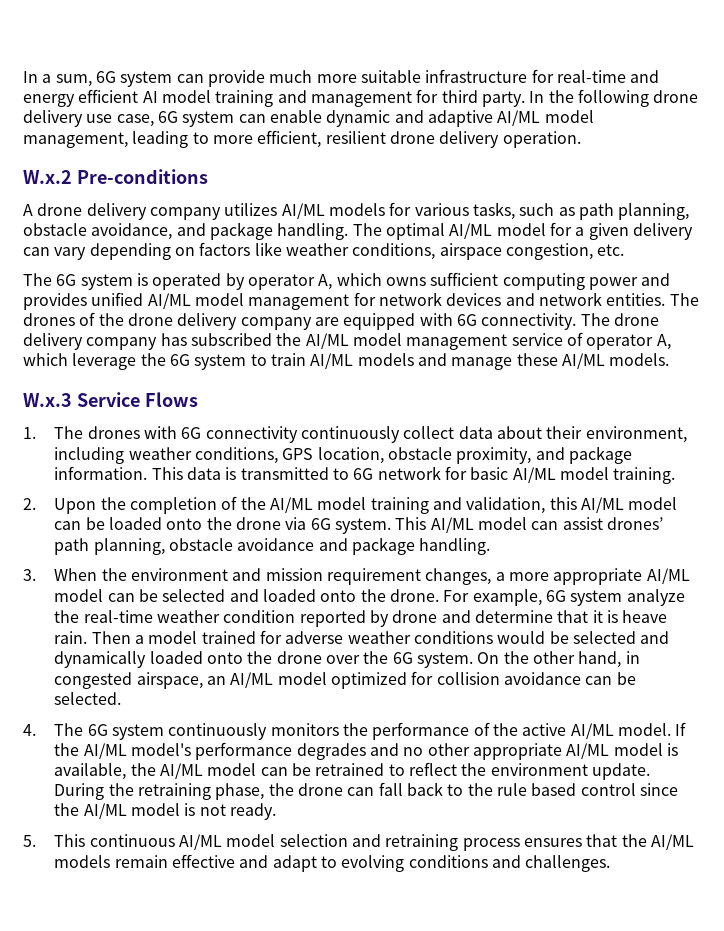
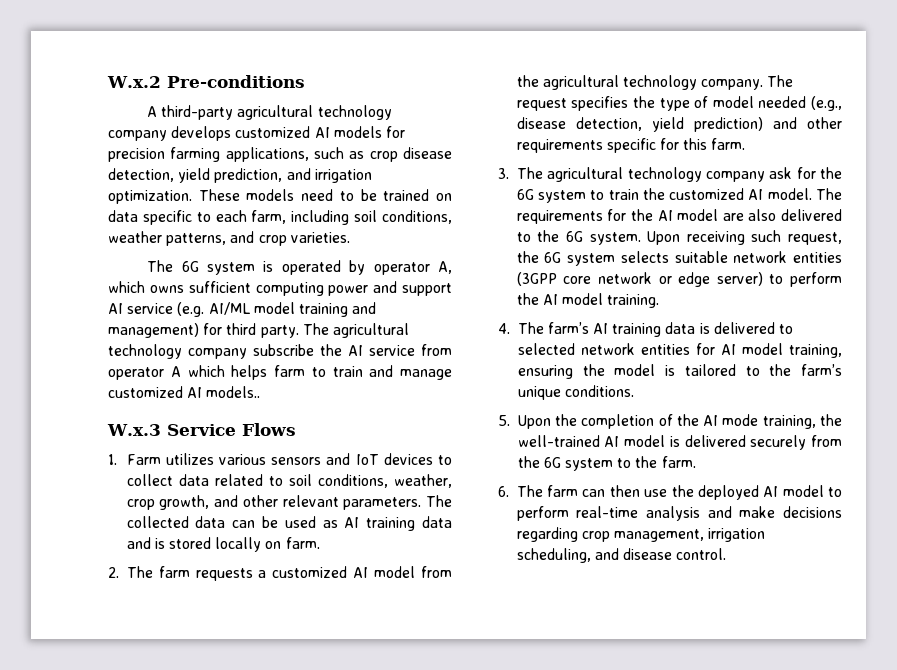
- In a sum, 6G system can provide much more suitable infrastructure for real-time and energy efficient AI model training and management for third party. In the following drone delivery use case, 6G system can enable dynamic and adaptive AI/ML model management, leading to more efficient, resilient drone delivery operation.
  W.x.2 Pre-conditions
- A drone delivery company utilizes AI/ML models for various tasks, such as path planning, obstacle avoidance, and package handling. The optimal AI/ML model for a given delivery can vary depending on factors like weather conditions, airspace congestion, etc.
+ A third-party agricultural technology company develops customized AI models for precision farming applications, such as crop disease detection, yield prediction, and irrigation optimization. These models need to be trained on data specific to each farm, including soil conditions, weather patterns, and crop varieties.
- The 6G system is operated by operator A, which owns sufficient computing power and provides unified AI/ML model management for network devices and network entities. The drones of the drone delivery company are equipped with 6G connectivity. The drone delivery company has subscribed the AI/ML model management service of operator A, which leverage the 6G system to train AI/ML models and manage these AI/ML models.
+ The 6G system is operated by operator A, which owns sufficient computing power and support AI service (e.g. AI/ML model training and management) for third party. The agricultural technology company subscribe the AI service from operator A which helps farm to train and manage customized AI models..
  W.x.3 Service Flows
- 1. The drones with 6G connectivity continuously collect data about their environment, including weather conditions, GPS location, obstacle proximity, and package information. This data is transmitted to 6G network for basic AI/ML model training.
- 2. Upon the completion of the AI/ML model training and validation, this AI/ML model can be loaded onto the drone via 6G system. This AI/ML model can assist drones’ path planning, obstacle avoidance and package handling.
- 3. When the environment and mission requirement changes, a more appropriate AI/ML model can be selected and loaded onto the drone. For example, 6G system analyze the real-time weather condition reported by drone and determine that it is heave rain. Then a model trained for adverse weather conditions would be selected and dynamically loaded onto the drone over the 6G system. On the other hand, in congested airspace, an AI/ML model optimized for collision avoidance can be selected.
- 4. The 6G system continuously monitors the performance of the active AI/ML model. If the AI/ML model's performance degrades and no other appropriate AI/ML model is available, the AI/ML model can be retrained to reflect the environment update. During the retraining phase, the drone can fall back to the rule based control since the AI/ML model is not ready.
- 5. This continuous AI/ML model selection and retraining process ensures that the AI/ML models remain effective and adapt to evolving conditions and challenges.
+ 1. Farm utilizes various sensors and IoT devices to collect data related to soil conditions, weather, crop growth, and other relevant parameters. The collected data can be used as AI training data and is stored locally on farm.
+ 2. The farm requests a customized AI model from the agricultural technology company. The request specifies the type of model needed (e.g., disease detection, yield prediction) and other requirements specific for this farm.
+ 3. The agricultural technology company ask for the 6G system to train the customized AI model. The requirements for the AI model are also delivered to the 6G system. Upon receiving such request, the 6G system selects suitable network entities (3GPP core network or edge server) to perform the AI model training.
+ 4. The farm’s AI training data is delivered to selected network entities for AI model training, ensuring the model is tailored to the farm’s unique conditions.
+ 5. Upon the completion of the AI mode training, the well-trained AI model is delivered securely from the 6G system to the farm.
+ 6. The farm can then use the deployed AI model to perform real-time analysis and make decisions regarding crop management, irrigation scheduling, and disease control.

